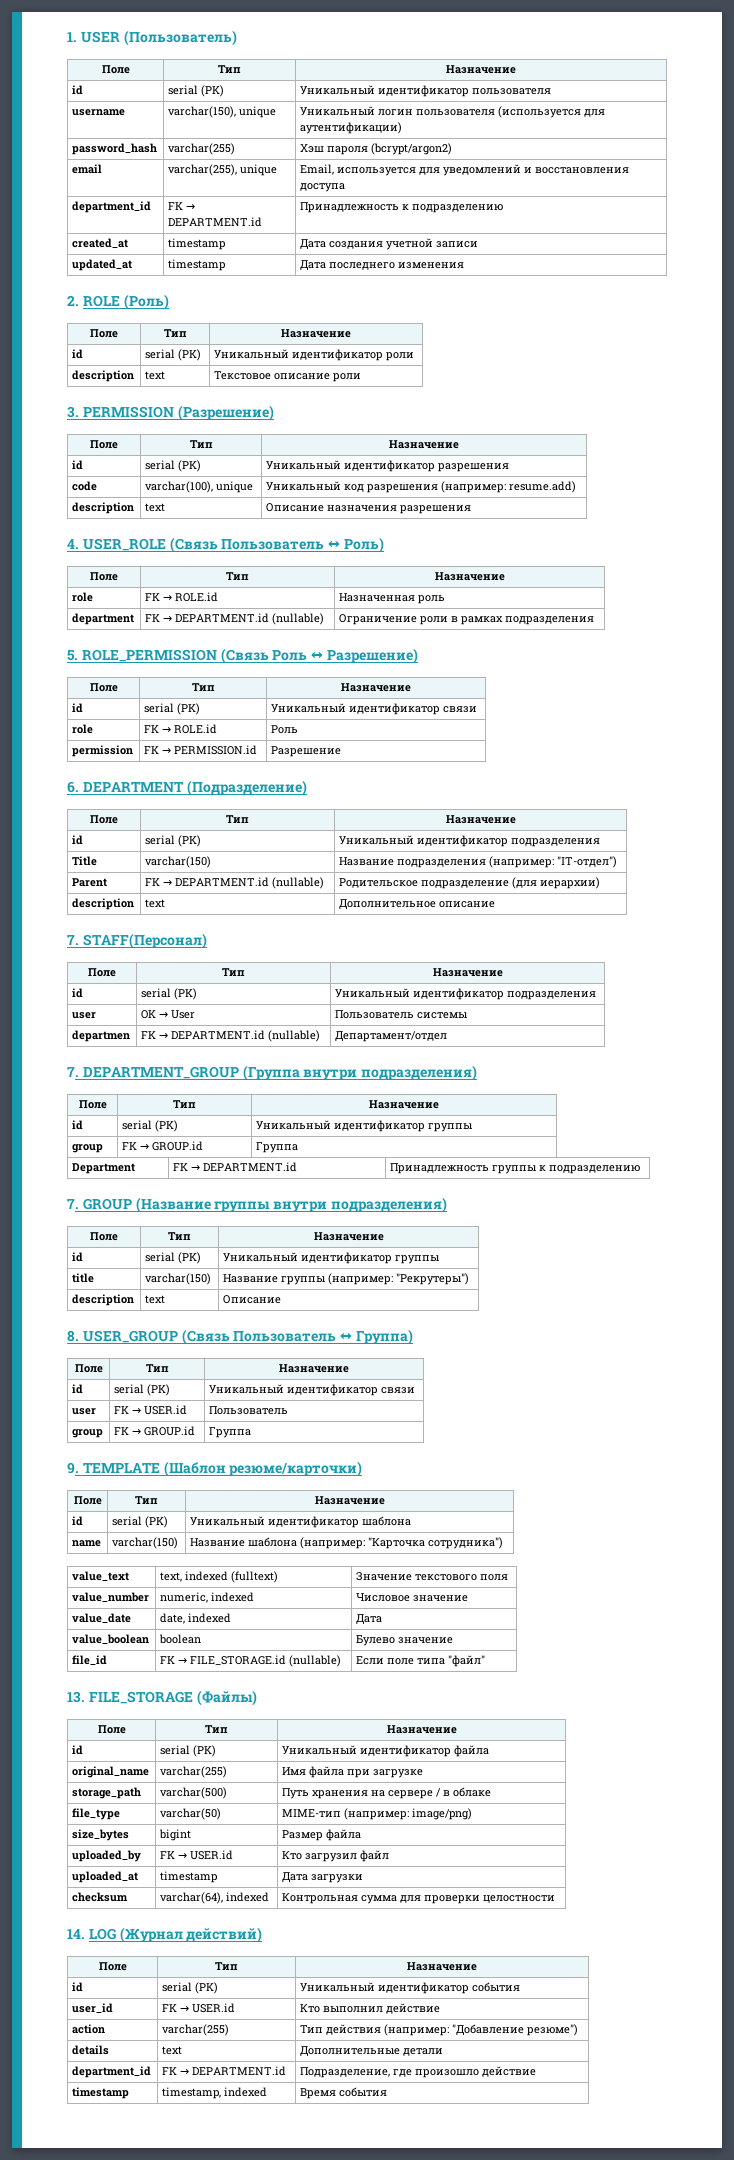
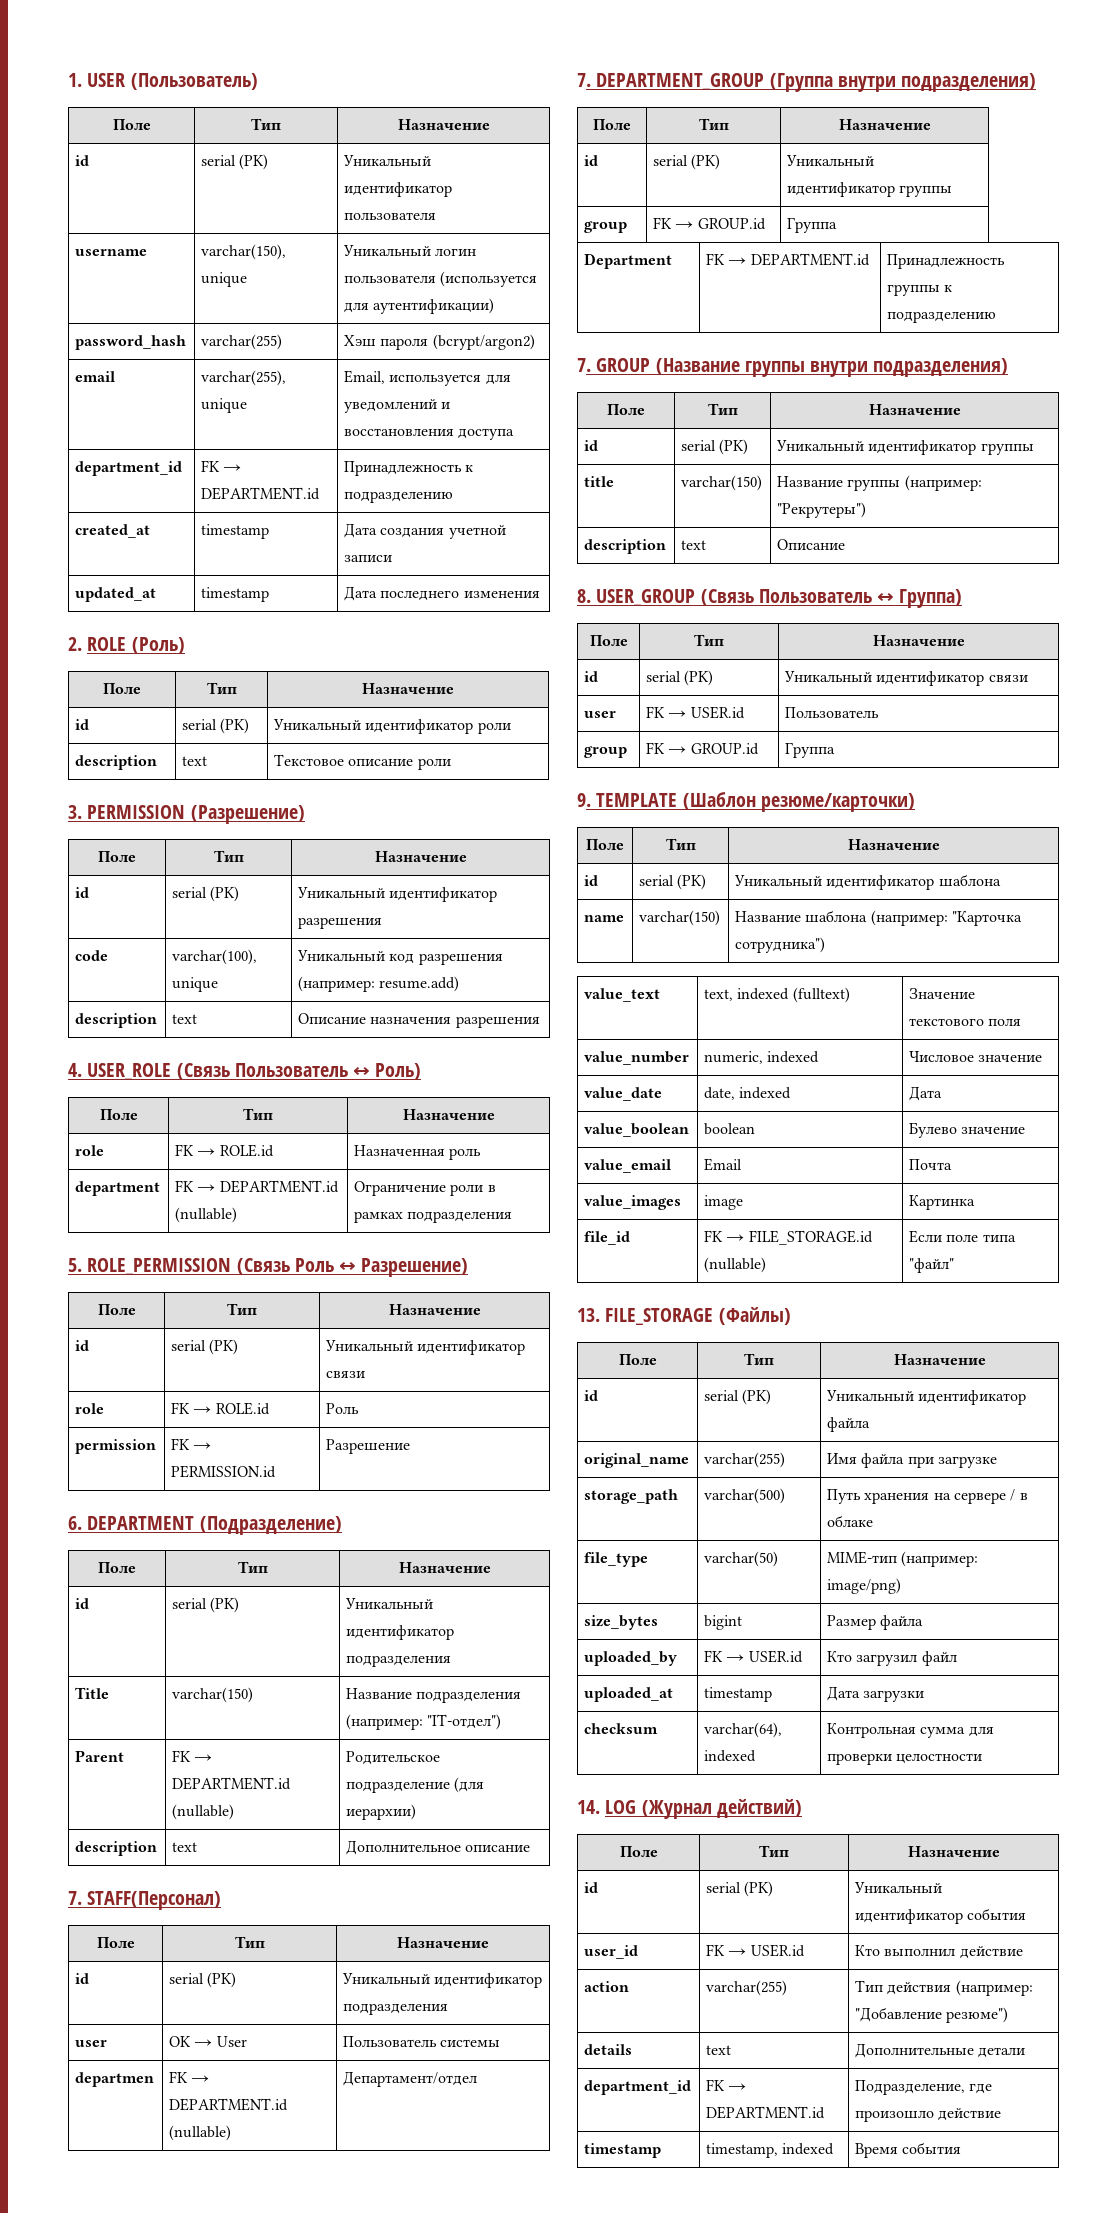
+ value_email | Email | Почта
+ value_images | image | Картинка

